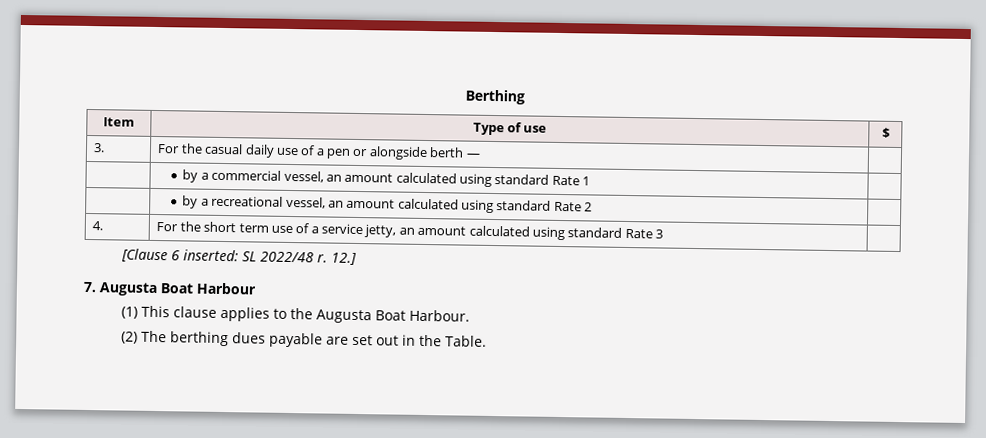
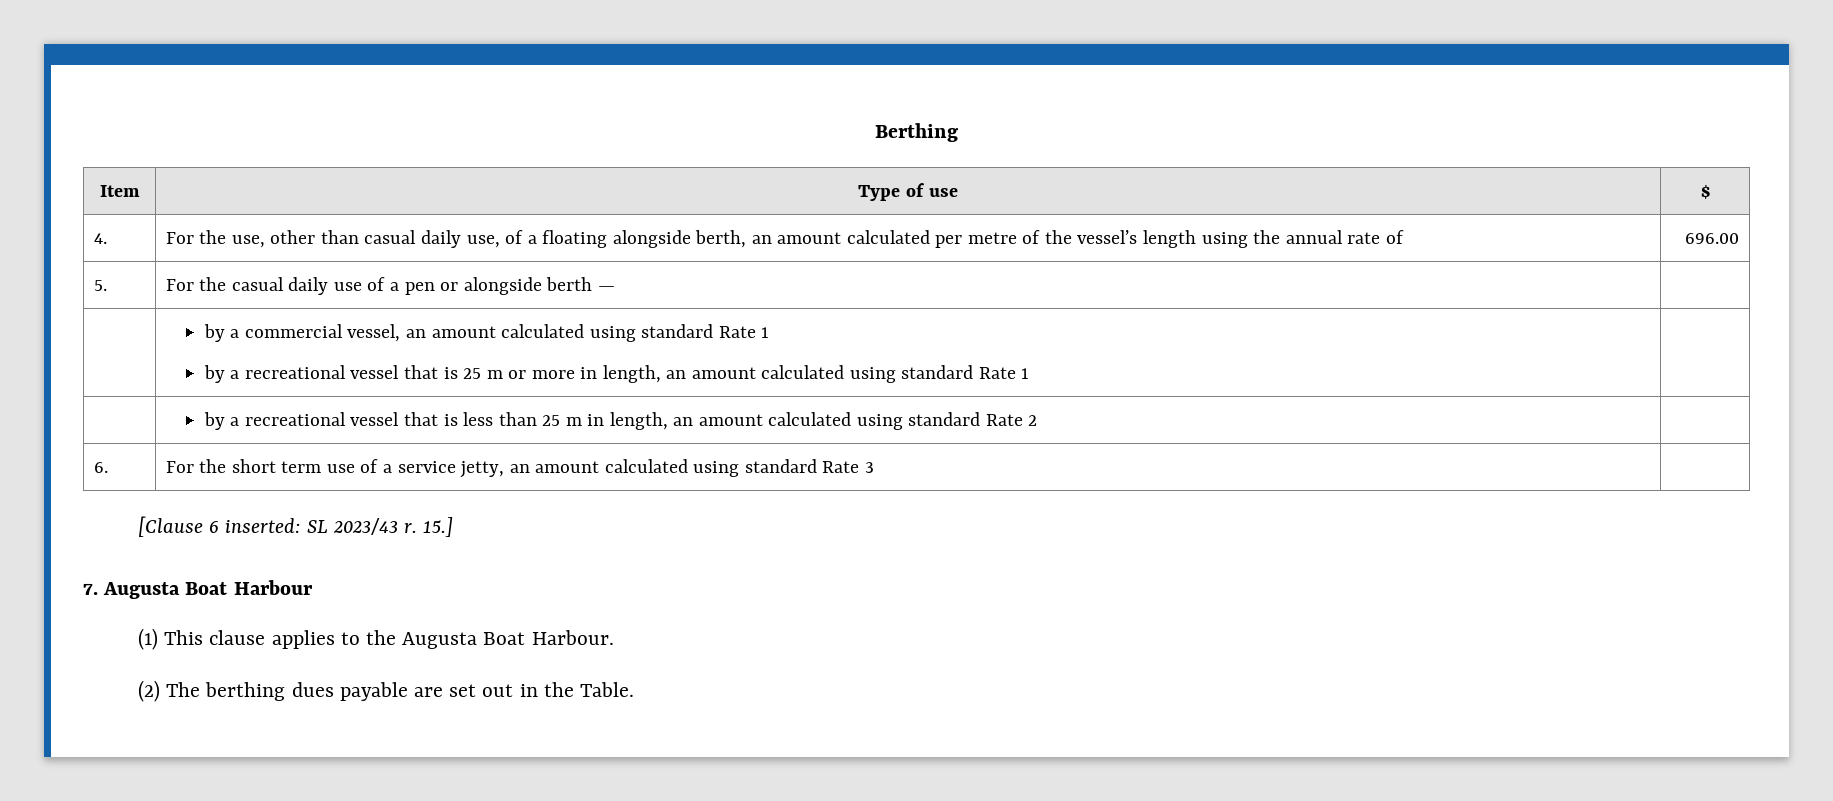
- 3. | For the casual daily use of a pen or alongside berth — |
+ 4. | For the use, other than casual daily use, of a floating alongside berth, an amount calculated per metre of the vessel’s length using the annual rate of | 696.00
+ 5. | For the casual daily use of a pen or alongside berth — |
- | by a commercial vessel, an amount calculated using standard Rate 1 |
- | by a recreational vessel, an amount calculated using standard Rate 2 |
+ | by a commercial vessel, an amount calculated using standard Rate 1
+ by a recreational vessel that is 25 m or more in length, an amount calculated using standard Rate 1 |
+ | by a recreational vessel that is less than 25 m in length, an amount calculated using standard Rate 2 |
- 4. | For the short term use of a service jetty, an amount calculated using standard Rate 3 |
+ 6. | For the short term use of a service jetty, an amount calculated using standard Rate 3 |
- [Clause 6 inserted: SL 2022/48 r. 12.]
+ [Clause 6 inserted: SL 2023/43 r. 15.]

